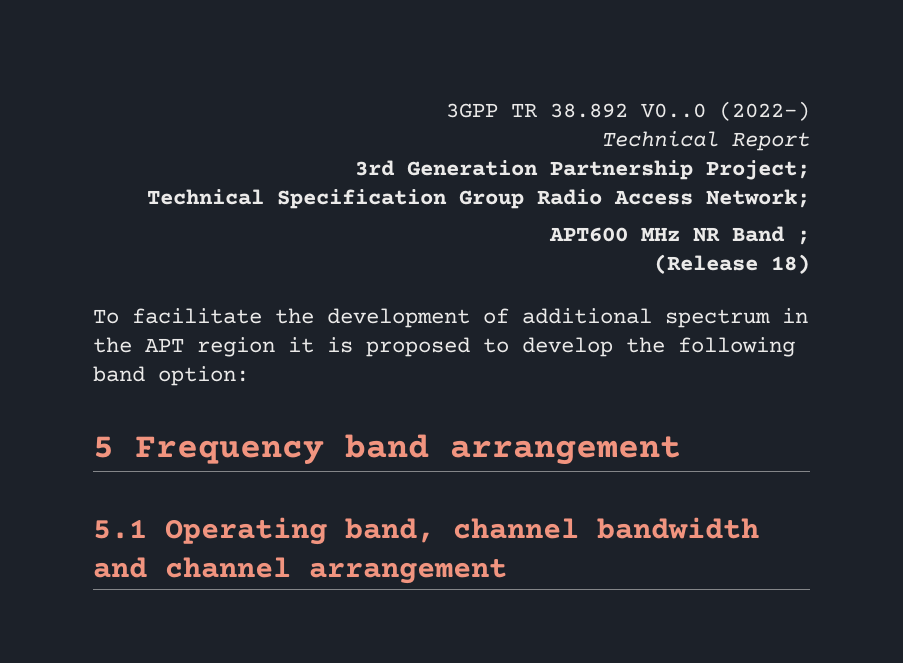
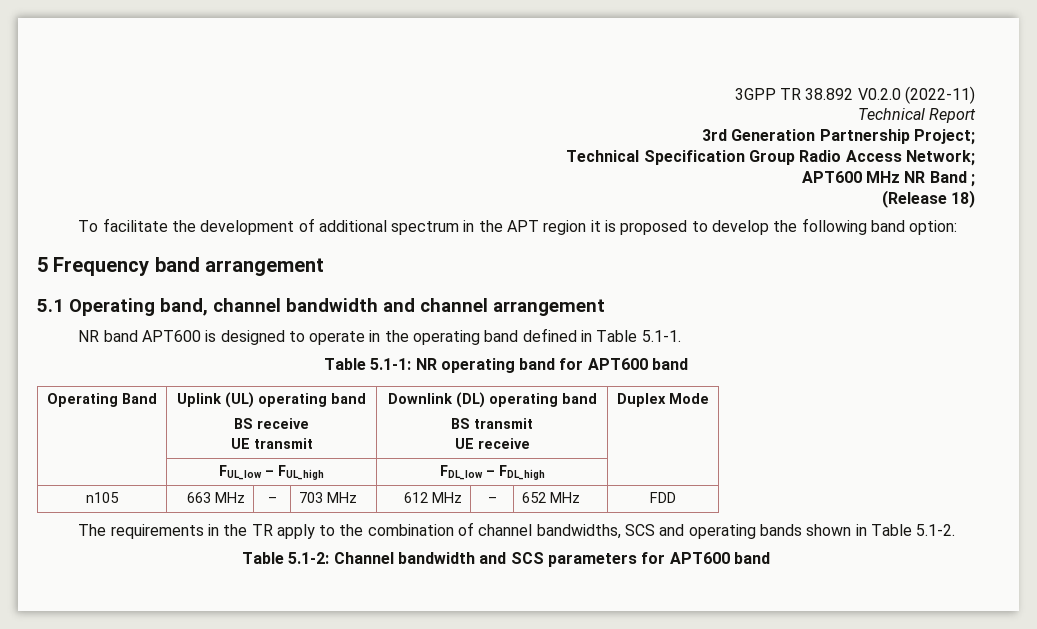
- 3GPP TR 38.892 V0..0 (2022-)
+ 3GPP TR 38.892 V0.2.0 (2022-11)
+ NR band APT600 is designed to operate in the operating band defined in Table 5.1-1.
+ Table 5.1-1: NR operating band for APT600 band
+ Operating Band | Uplink (UL) operating band
+ BS receive
+ UE transmit | Downlink (DL) operating band
+ BS transmit
+ UE receive | Duplex Mode
+ | FUL_low – FUL_high | FDL_low – FDL_high |
+ n105 | 663 MHz | – | 703 MHz | 612 MHz | – | 652 MHz | FDD
+ The requirements in the TR apply to the combination of channel bandwidths, SCS and operating bands shown in Table 5.1-2.
+ Table 5.1-2: Channel bandwidth and SCS parameters for APT600 band

